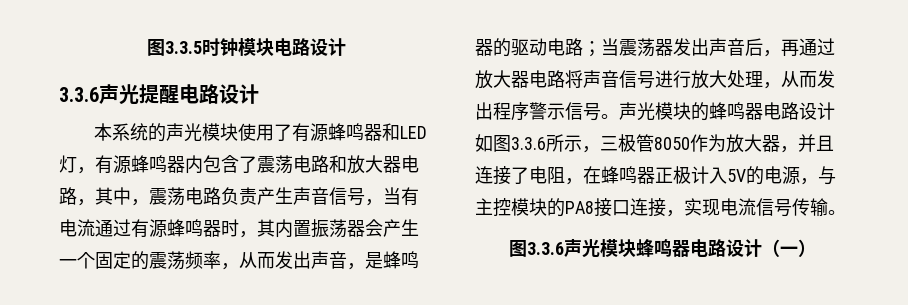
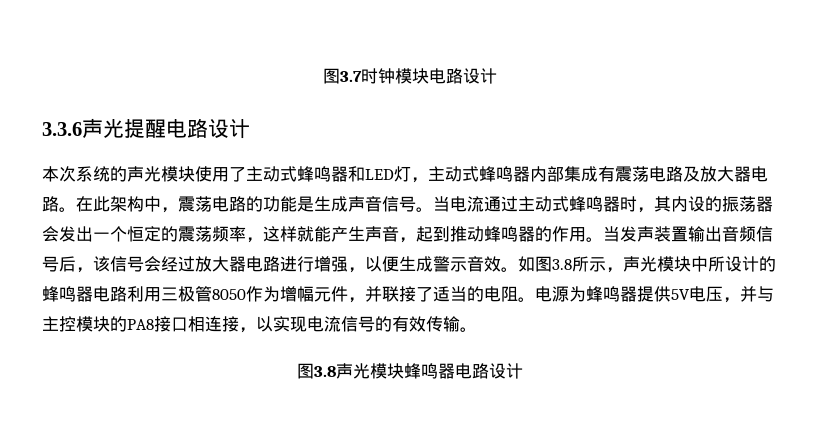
- 图3.3.5时钟模块电路设计
+ 图3.7时钟模块电路设计
- 本系统的声光模块使用了有源蜂鸣器和LED灯，有源蜂鸣器内包含了震荡电路和放大器电路，其中，震荡电路负责产生声音信号，当有电流通过有源蜂鸣器时，其内置振荡器会产生一个固定的震荡频率，从而发出声音，是蜂鸣器的驱动电路；当震荡器发出声音后，再通过放大器电路将声音信号进行放大处理，从而发出程序警示信号。声光模块的蜂鸣器电路设计如图3.3.6所示，三极管8050作为放大器，并且连接了电阻，在蜂鸣器正极计入5V的电源，与主控模块的PA8接口连接，实现电流信号传输。
+ 本次系统的声光模块使用了主动式蜂鸣器和LED灯，主动式蜂鸣器内部集成有震荡电路及放大器电路。在此架构中，震荡电路的功能是生成声音信号。当电流通过主动式蜂鸣器时，其内设的振荡器会发出一个恒定的震荡频率，这样就能产生声音，起到推动蜂鸣器的作用。当发声装置输出音频信号后，该信号会经过放大器电路进行增强，以便生成警示音效。如图3.8所示，声光模块中所设计的蜂鸣器电路利用三极管8050作为增幅元件，并联接了适当的电阻。电源为蜂鸣器提供5V电压，并与主控模块的PA8接口相连接，以实现电流信号的有效传输。
- 图3.3.6声光模块蜂鸣器电路设计（一）
+ 图3.8声光模块蜂鸣器电路设计

